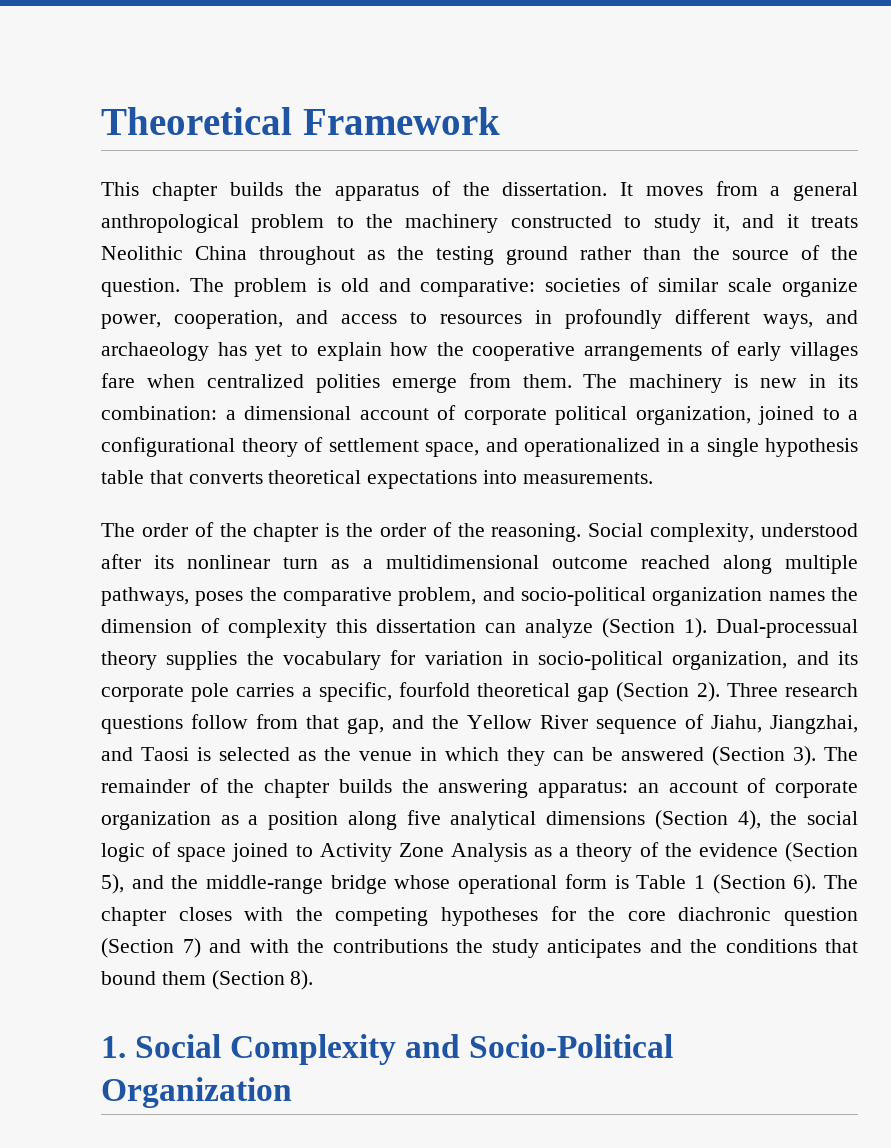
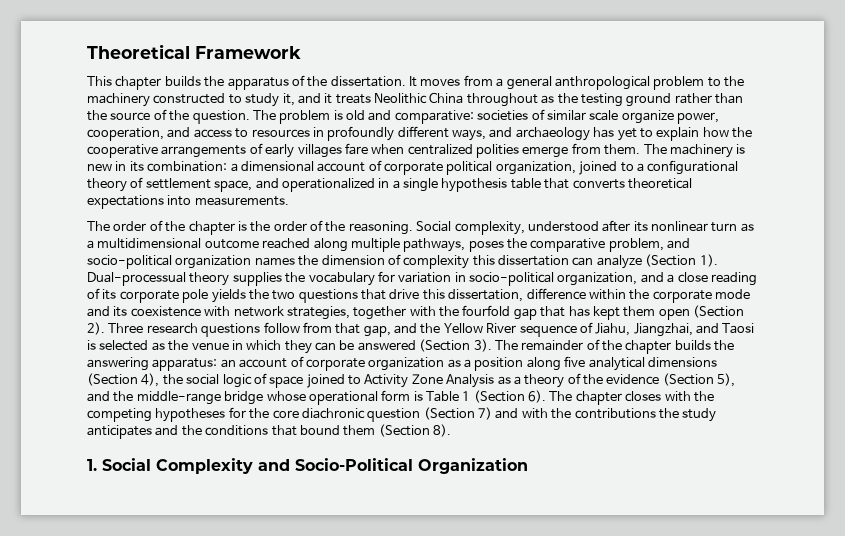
- Dual-processual theory supplies the vocabulary for variation in socio-political organization, and its corporate pole carries a specific, fourfold theoretical gap (Section 2).
+ Dual-processual theory supplies the vocabulary for variation in socio-political organization, and a close reading of its corporate pole yields the two questions that drive this dissertation, difference within the corporate mode and its coexistence with network strategies, together with the fourfold gap that has kept them open (Section 2).

